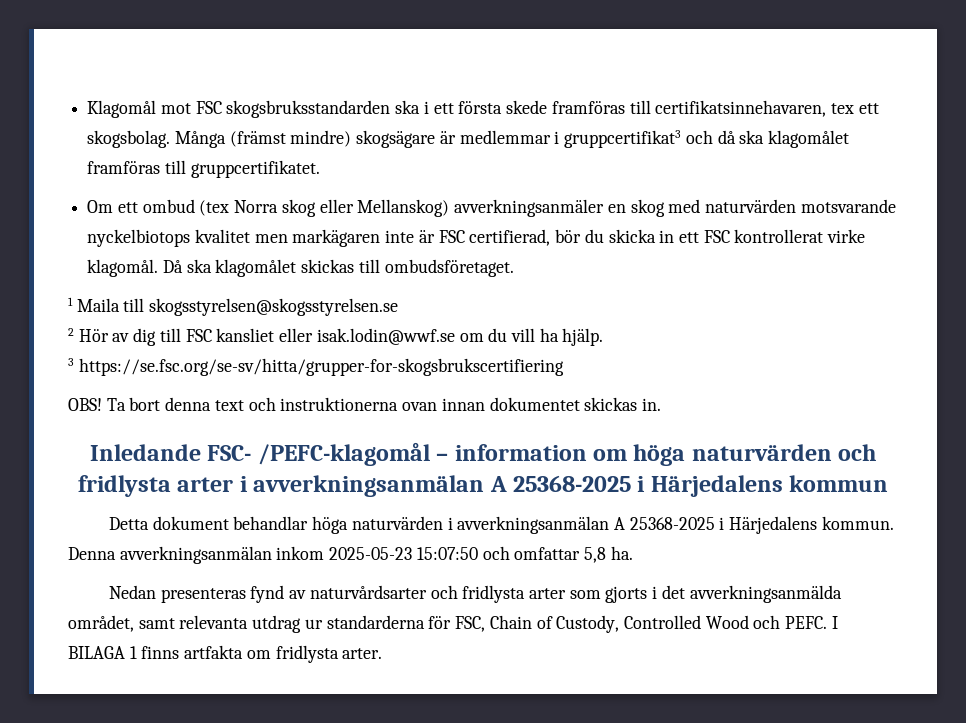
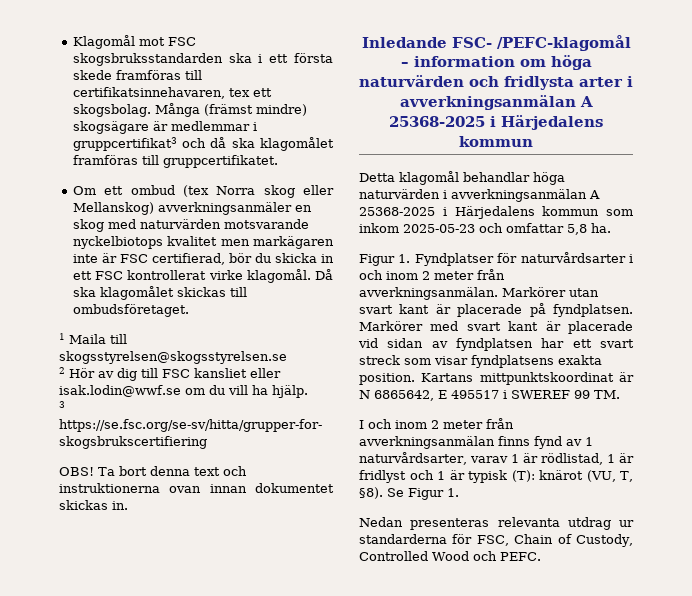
- Detta dokument behandlar höga naturvärden i avverkningsanmälan A 25368-2025 i Härjedalens kommun. Denna avverkningsanmälan inkom 2025-05-23 15:07:50 och omfattar 5,8 ha.
+ Detta klagomål behandlar höga naturvärden i avverkningsanmälan A 25368-2025 i Härjedalens kommun som inkom 2025-05-23 och omfattar 5,8 ha.
- Nedan presenteras fynd av naturvårdsarter och fridlysta arter som gjorts i det avverkningsanmälda området, samt relevanta utdrag ur standarderna för FSC, Chain of Custody, Controlled Wood och PEFC. I BILAGA 1 finns artfakta om fridlysta arter.
+ Figur 1. Fyndplatser för naturvårdsarter i och inom 2 meter från avverkningsanmälan. Markörer utan svart kant är placerade på fyndplatsen. Markörer med svart kant är placerade vid sidan av fyndplatsen har ett svart streck som visar fyndplatsens exakta position. Kartans mittpunktskoordinat är N 6865642, E 495517 i SWEREF 99 TM.
+ I och inom 2 meter från avverkningsanmälan finns fynd av 1 naturvårdsarter, varav 1 är rödlistad, 1 är fridlyst och 1 är typisk (T): knärot (VU, T, §8). Se Figur 1.
+ Nedan presenteras relevanta utdrag ur standarderna för FSC, Chain of Custody, Controlled Wood och PEFC.

